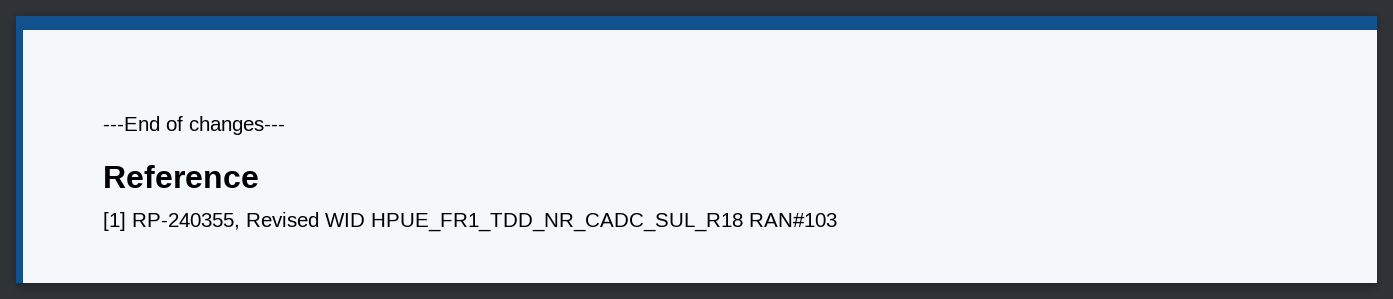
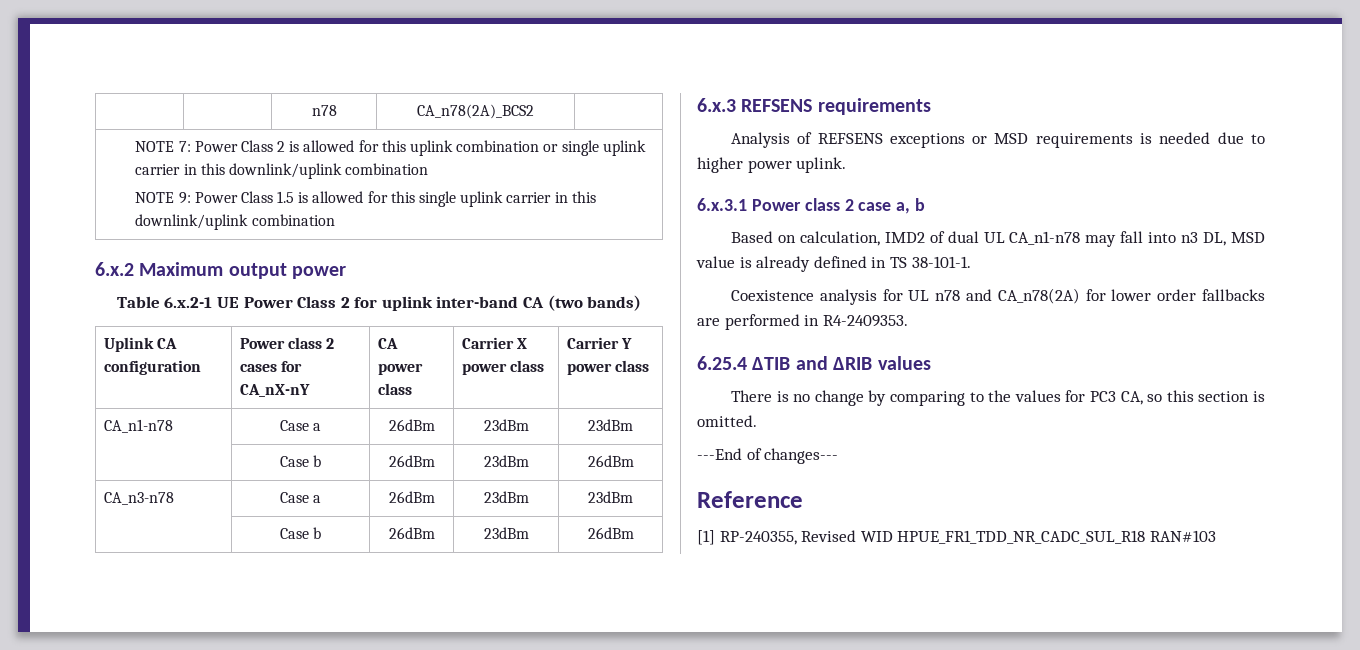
+ | | n78 | CA_n78(2A)_BCS2 |
+ NOTE 7: Power Class 2 is allowed for this uplink combination or single uplink carrier in this downlink/uplink combination
+ NOTE 9: Power Class 1.5 is allowed for this single uplink carrier in this downlink/uplink combination
+ 6.x.2 Maximum output power
+ Table 6.x.2-1 UE Power Class 2 for uplink inter-band CA (two bands)
+ Uplink CA configuration | Power class 2 cases for CA_nX-nY | CA power class | Carrier X power class | Carrier Y power class
+ CA_n1-n78 | Case a | 26dBm | 23dBm | 23dBm
+ | Case b | 26dBm | 23dBm | 26dBm
+ CA_n3-n78 | Case a | 26dBm | 23dBm | 23dBm
+ | Case b | 26dBm | 23dBm | 26dBm
+ 6.x.3 REFSENS requirements
+ Analysis of REFSENS exceptions or MSD requirements is needed due to higher power uplink.
+ 6.x.3.1 Power class 2 case a, b
+ Based on calculation, IMD2 of dual UL CA_n1-n78 may fall into n3 DL, MSD value is already defined in TS 38-101-1.
+ Coexistence analysis for UL n78 and CA_n78(2A) for lower order fallbacks are performed in R4-2409353.
+ 6.25.4 ∆TIB and ∆RIB values
+ There is no change by comparing to the values for PC3 CA, so this section is omitted.

